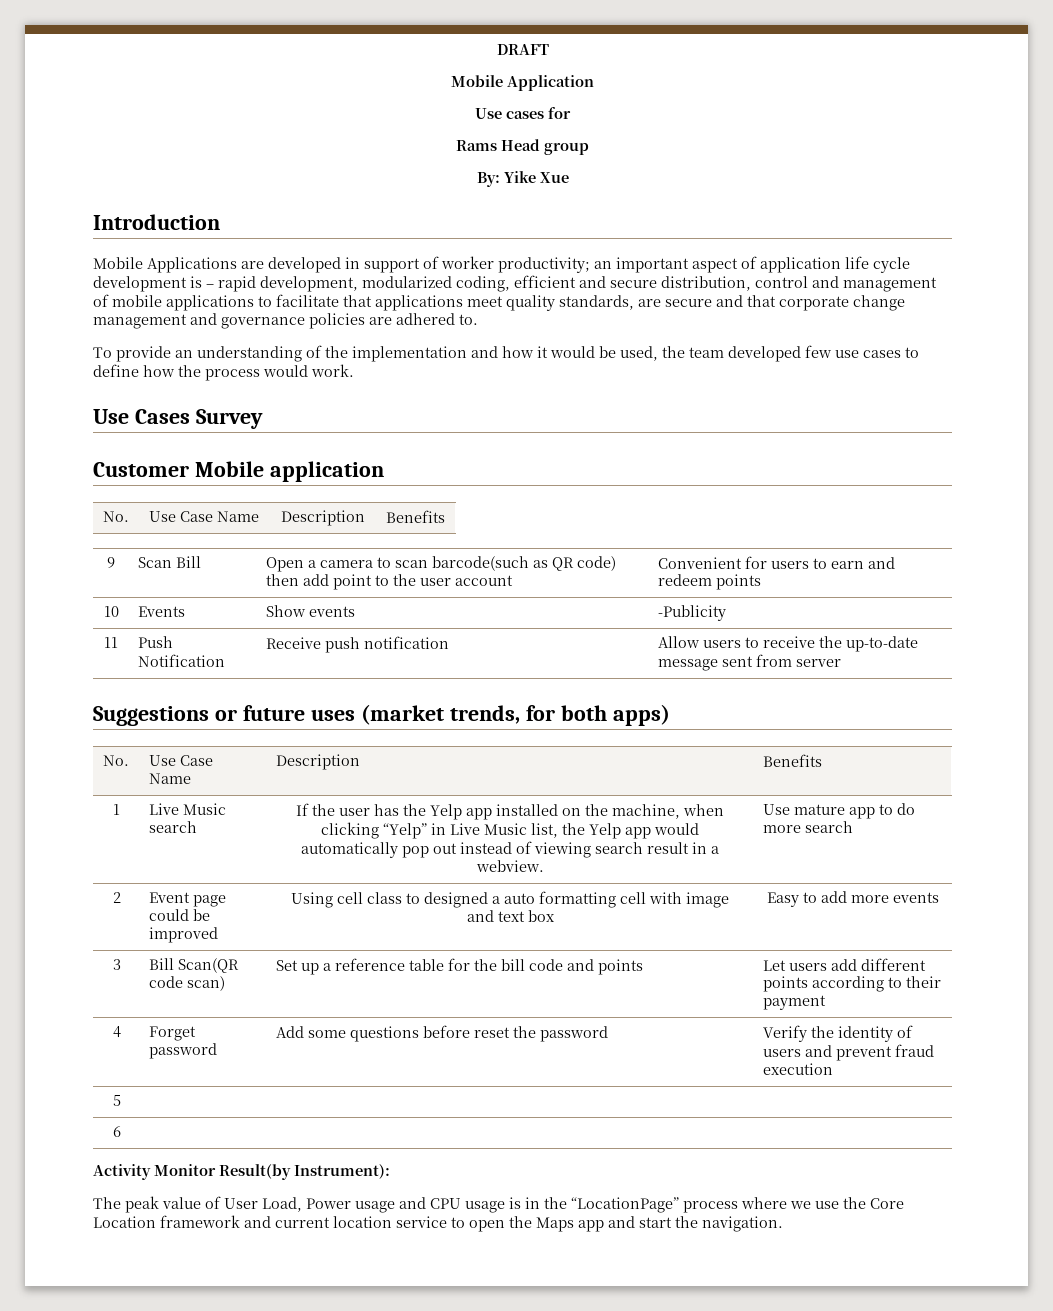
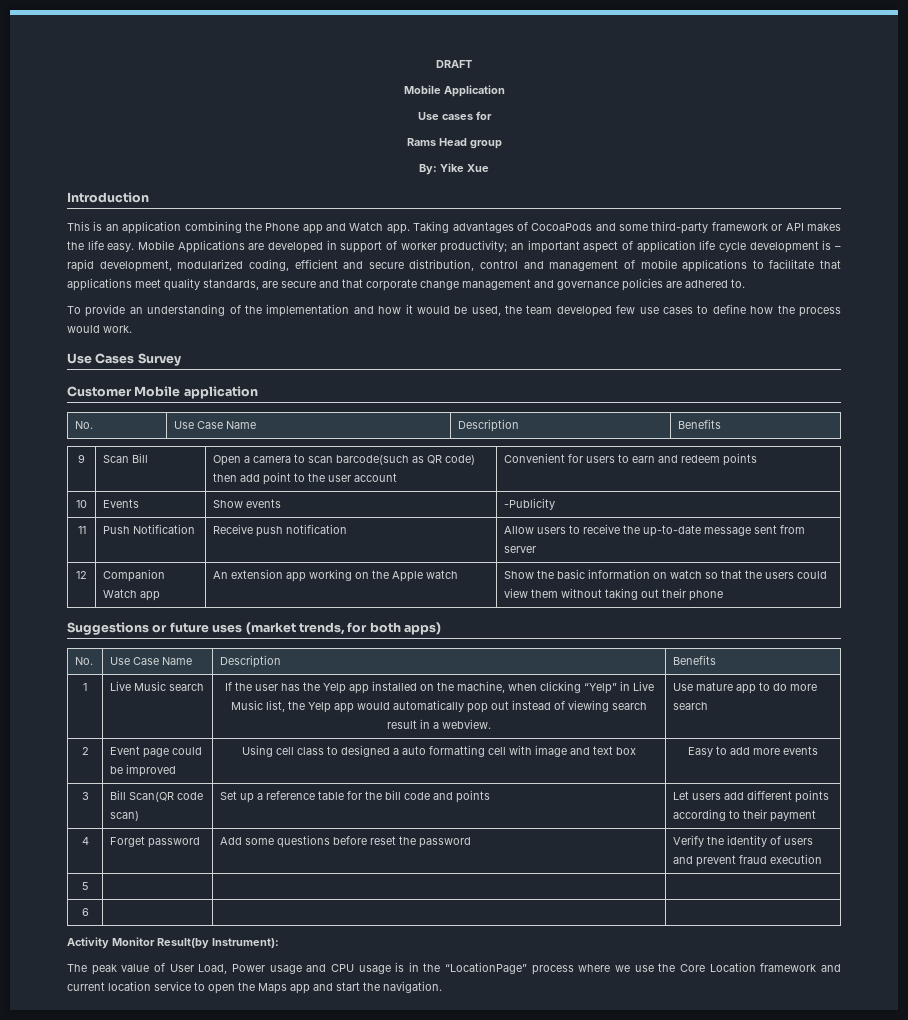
+ This is an application combining the Phone app and Watch app. Taking advantages of CocoaPods and some third-party framework or API makes the life easy.
+ 12 | Companion Watch app | An extension app working on the Apple watch | Show the basic information on watch so that the users could view them without taking out their phone

